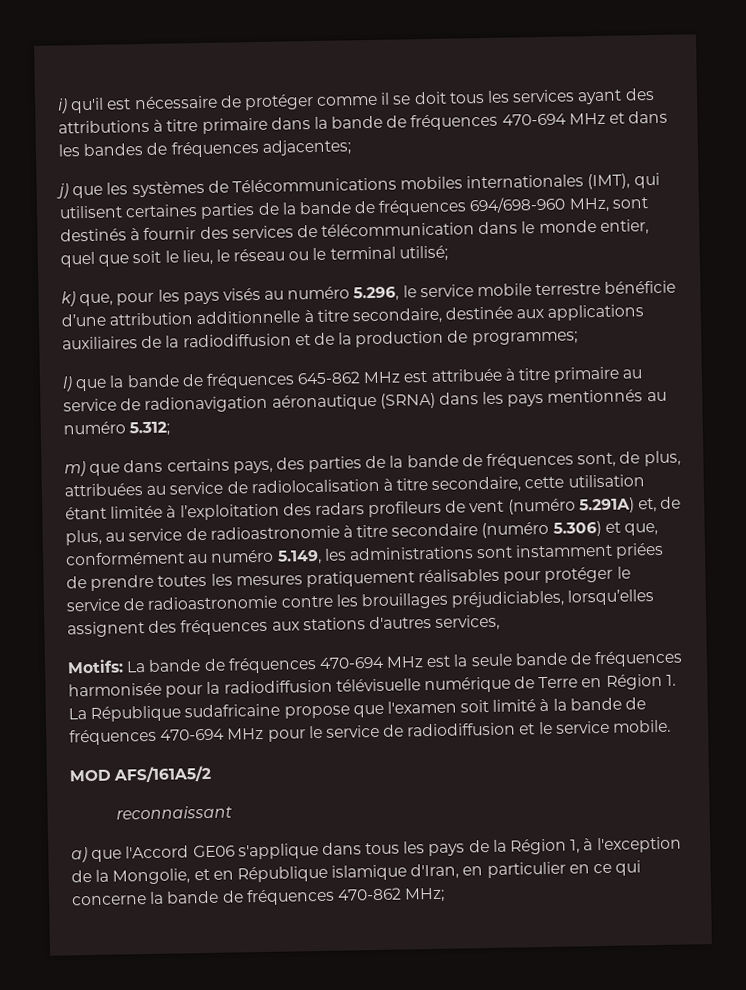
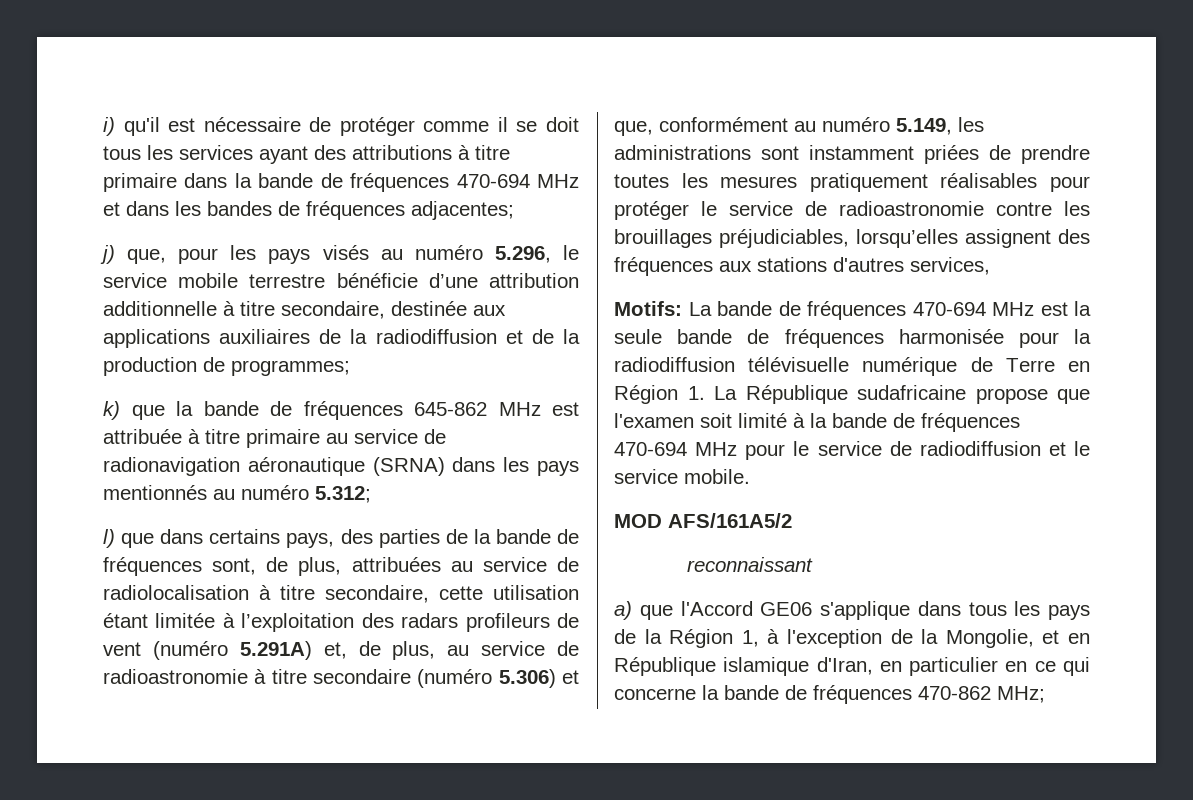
- j) que les systèmes de Télécommunications mobiles internationales (IMT), qui utilisent certaines parties de la bande de fréquences 694/698-960 MHz, sont destinés à fournir des services de télécommunication dans le monde entier, quel que soit le lieu, le réseau ou le terminal utilisé;
- k) que, pour les pays visés au numéro 5.296, le service mobile terrestre bénéficie d’une attribution additionnelle à titre secondaire, destinée aux applications auxiliaires de la radiodiffusion et de la production de programmes;
+ j) que, pour les pays visés au numéro 5.296, le service mobile terrestre bénéficie d’une attribution additionnelle à titre secondaire, destinée aux applications auxiliaires de la radiodiffusion et de la production de programmes;
- l) que la bande de fréquences 645-862 MHz est attribuée à titre primaire au service de radionavigation aéronautique (SRNA) dans les pays mentionnés au numéro 5.312;
+ k) que la bande de fréquences 645-862 MHz est attribuée à titre primaire au service de radionavigation aéronautique (SRNA) dans les pays mentionnés au numéro 5.312;
- m) que dans certains pays, des parties de la bande de fréquences sont, de plus, attribuées au service de radiolocalisation à titre secondaire, cette utilisation étant limitée à l’exploitation des radars profileurs de vent (numéro 5.291A) et, de plus, au service de radioastronomie à titre secondaire (numéro 5.306) et que, conformément au numéro 5.149, les administrations sont instamment priées de prendre toutes les mesures pratiquement réalisables pour protéger le service de radioastronomie contre les brouillages préjudiciables, lorsqu’elles assignent des fréquences aux stations d'autres services,
+ l) que dans certains pays, des parties de la bande de fréquences sont, de plus, attribuées au service de radiolocalisation à titre secondaire, cette utilisation étant limitée à l’exploitation des radars profileurs de vent (numéro 5.291A) et, de plus, au service de radioastronomie à titre secondaire (numéro 5.306) et que, conformément au numéro 5.149, les administrations sont instamment priées de prendre toutes les mesures pratiquement réalisables pour protéger le service de radioastronomie contre les brouillages préjudiciables, lorsqu’elles assignent des fréquences aux stations d'autres services,

